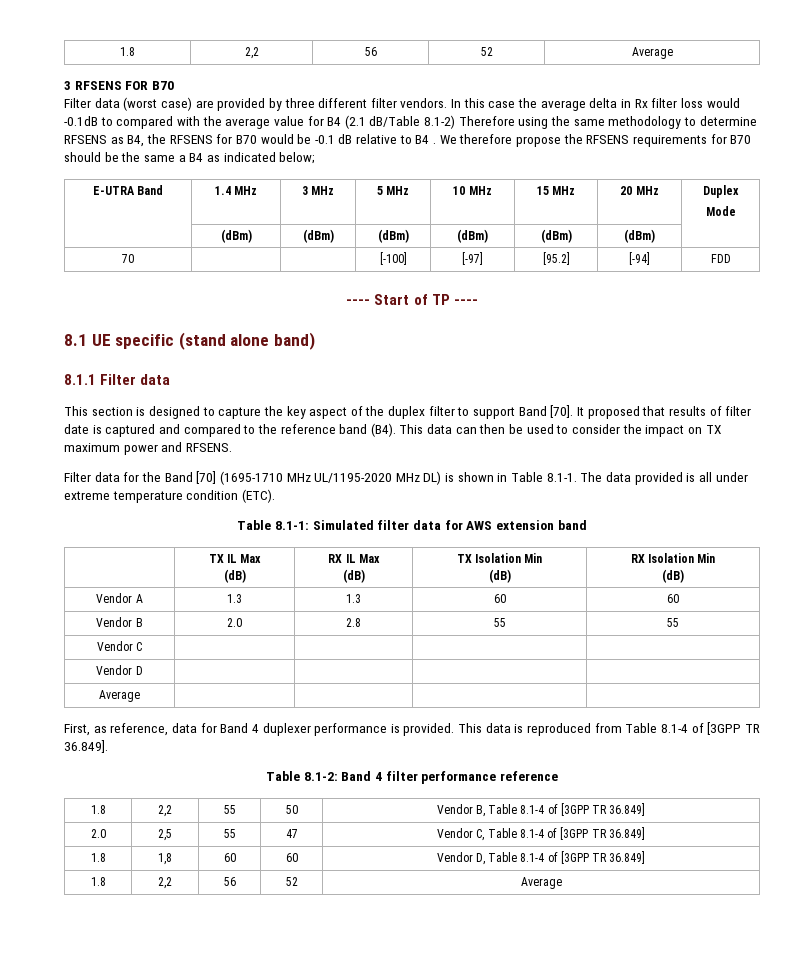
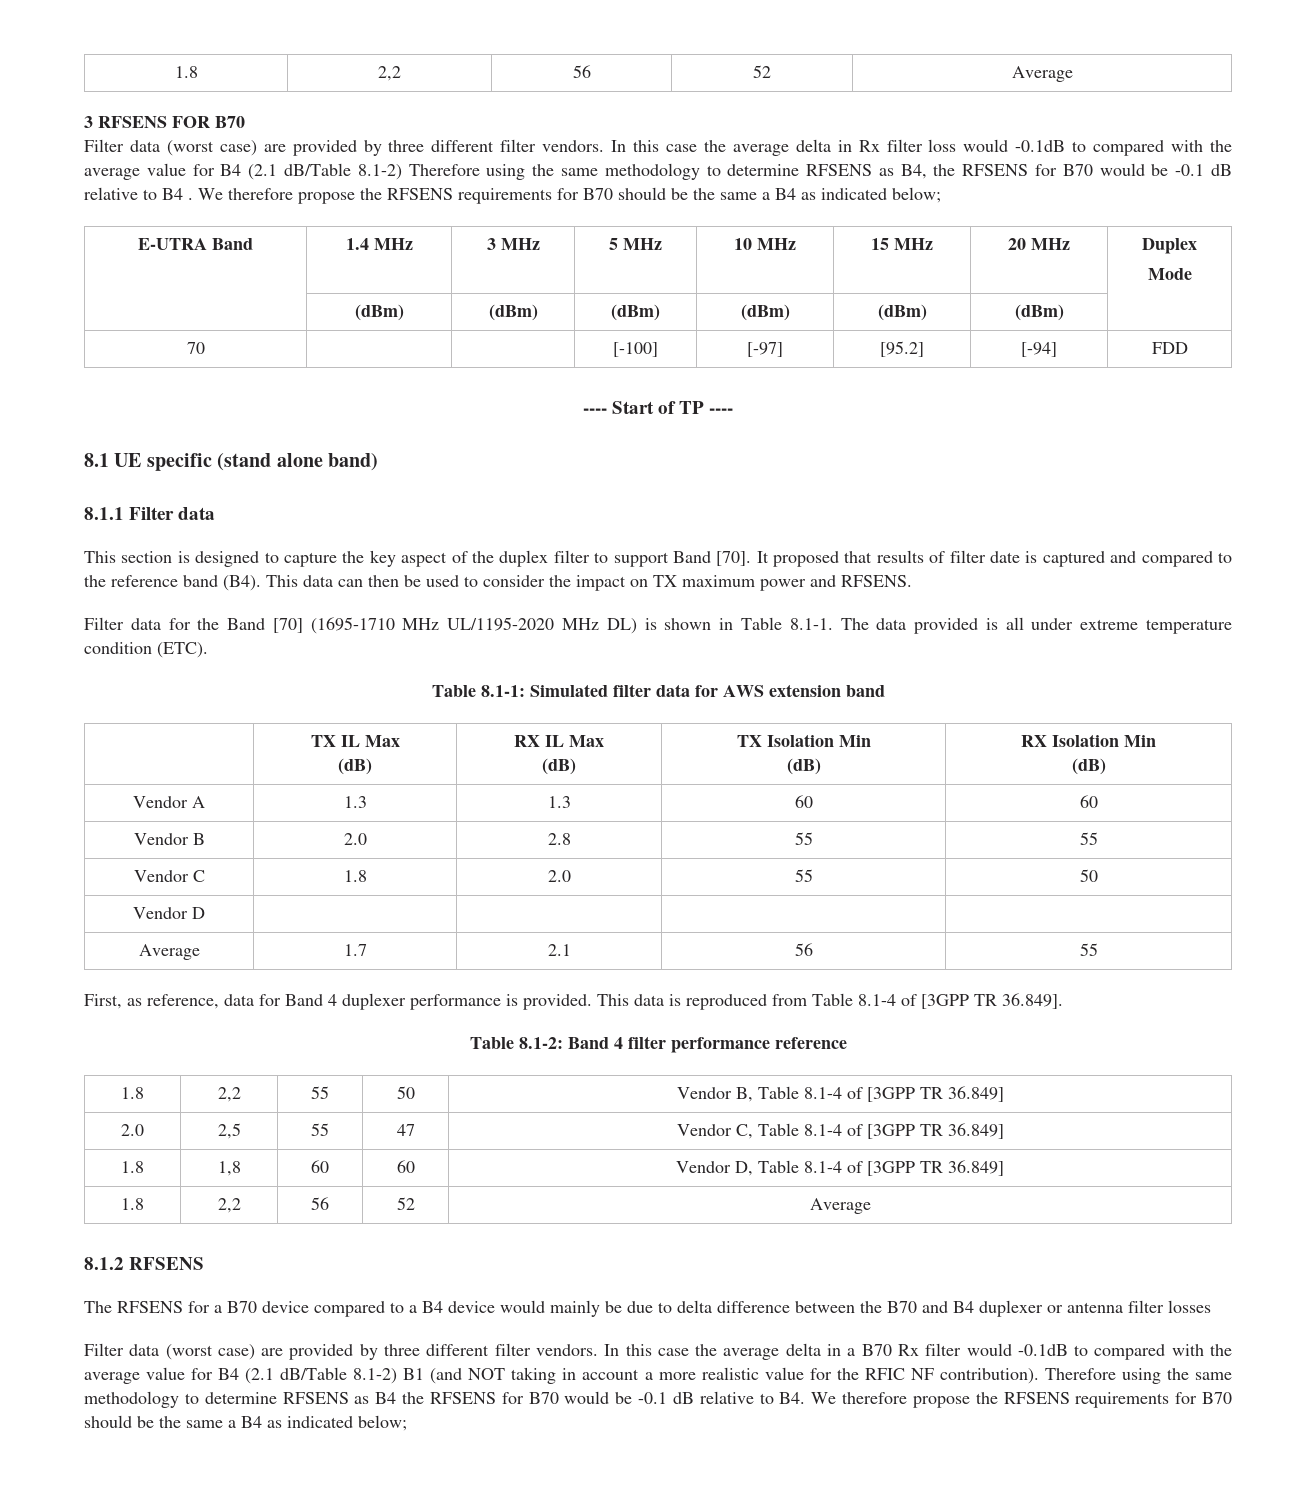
- Vendor C | | | |
+ Vendor C | 1.8 | 2.0 | 55 | 50
- Average | | | |
+ Average | 1.7 | 2.1 | 56 | 55
+ 8.1.2 RFSENS
+ The RFSENS for a B70 device compared to a B4 device would mainly be due to delta difference between the B70 and B4 duplexer or antenna filter losses
+ Filter data (worst case) are provided by three different filter vendors. In this case the average delta in a B70 Rx filter would -0.1dB to compared with the average value for B4 (2.1 dB/Table 8.1-2) B1 (and NOT taking in account a more realistic value for the RFIC NF contribution). Therefore using the same methodology to determine RFSENS as B4 the RFSENS for B70 would be -0.1 dB relative to B4. We therefore propose the RFSENS requirements for B70 should be the same a B4 as indicated below;

